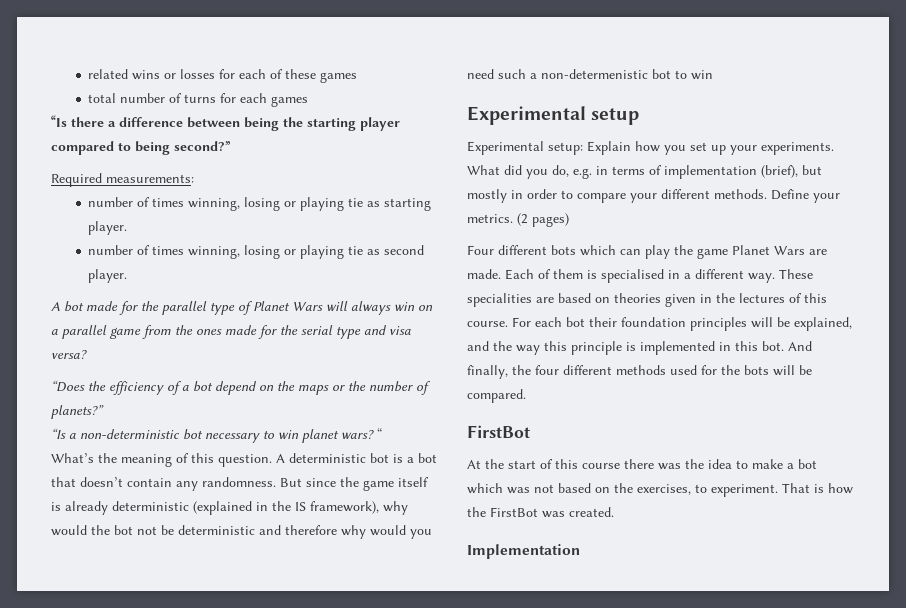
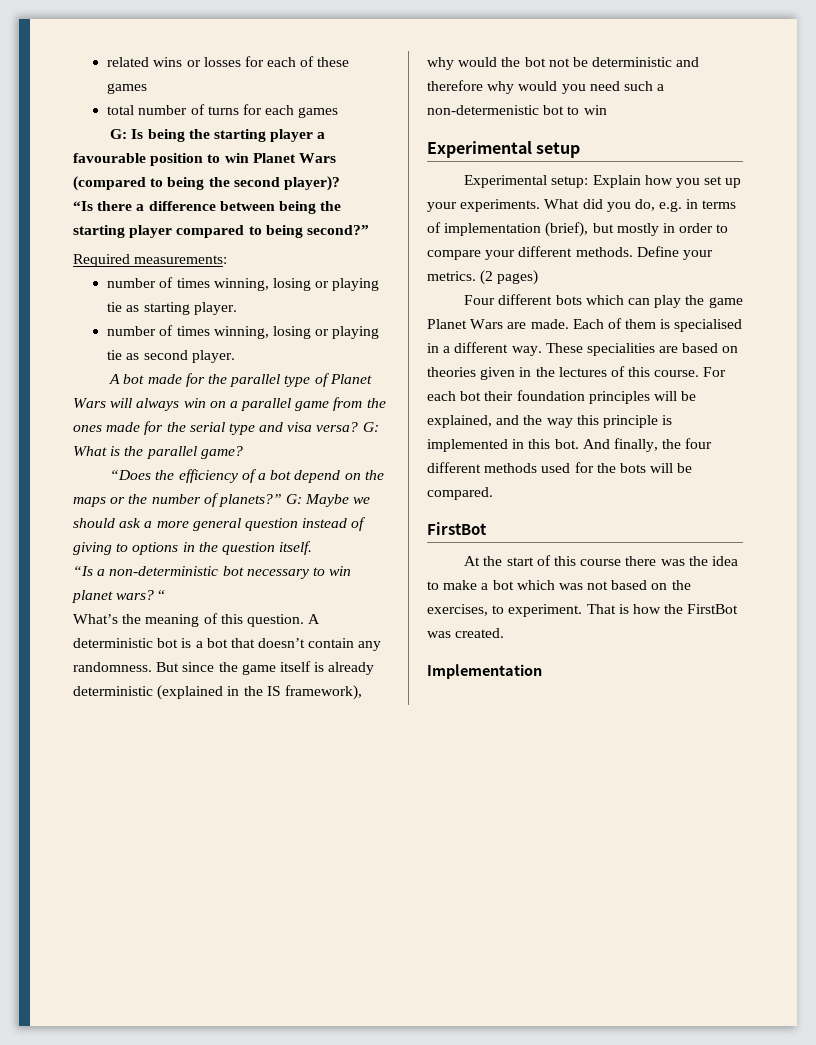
+ G: Is being the starting player a favourable position to win Planet Wars (compared to being the second player)?
+ G: What is the parallel game?
+ G: Maybe we should ask a more general question instead of giving to options in the question itself.

